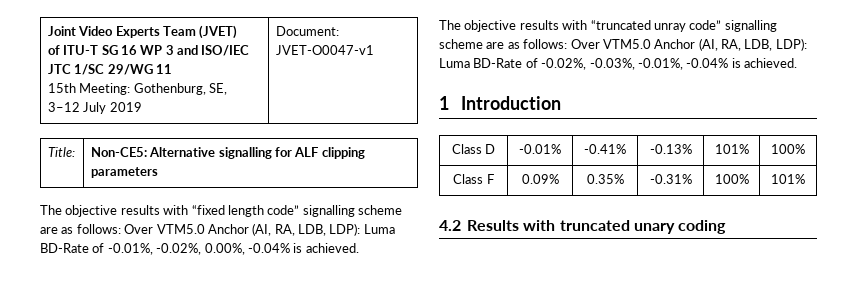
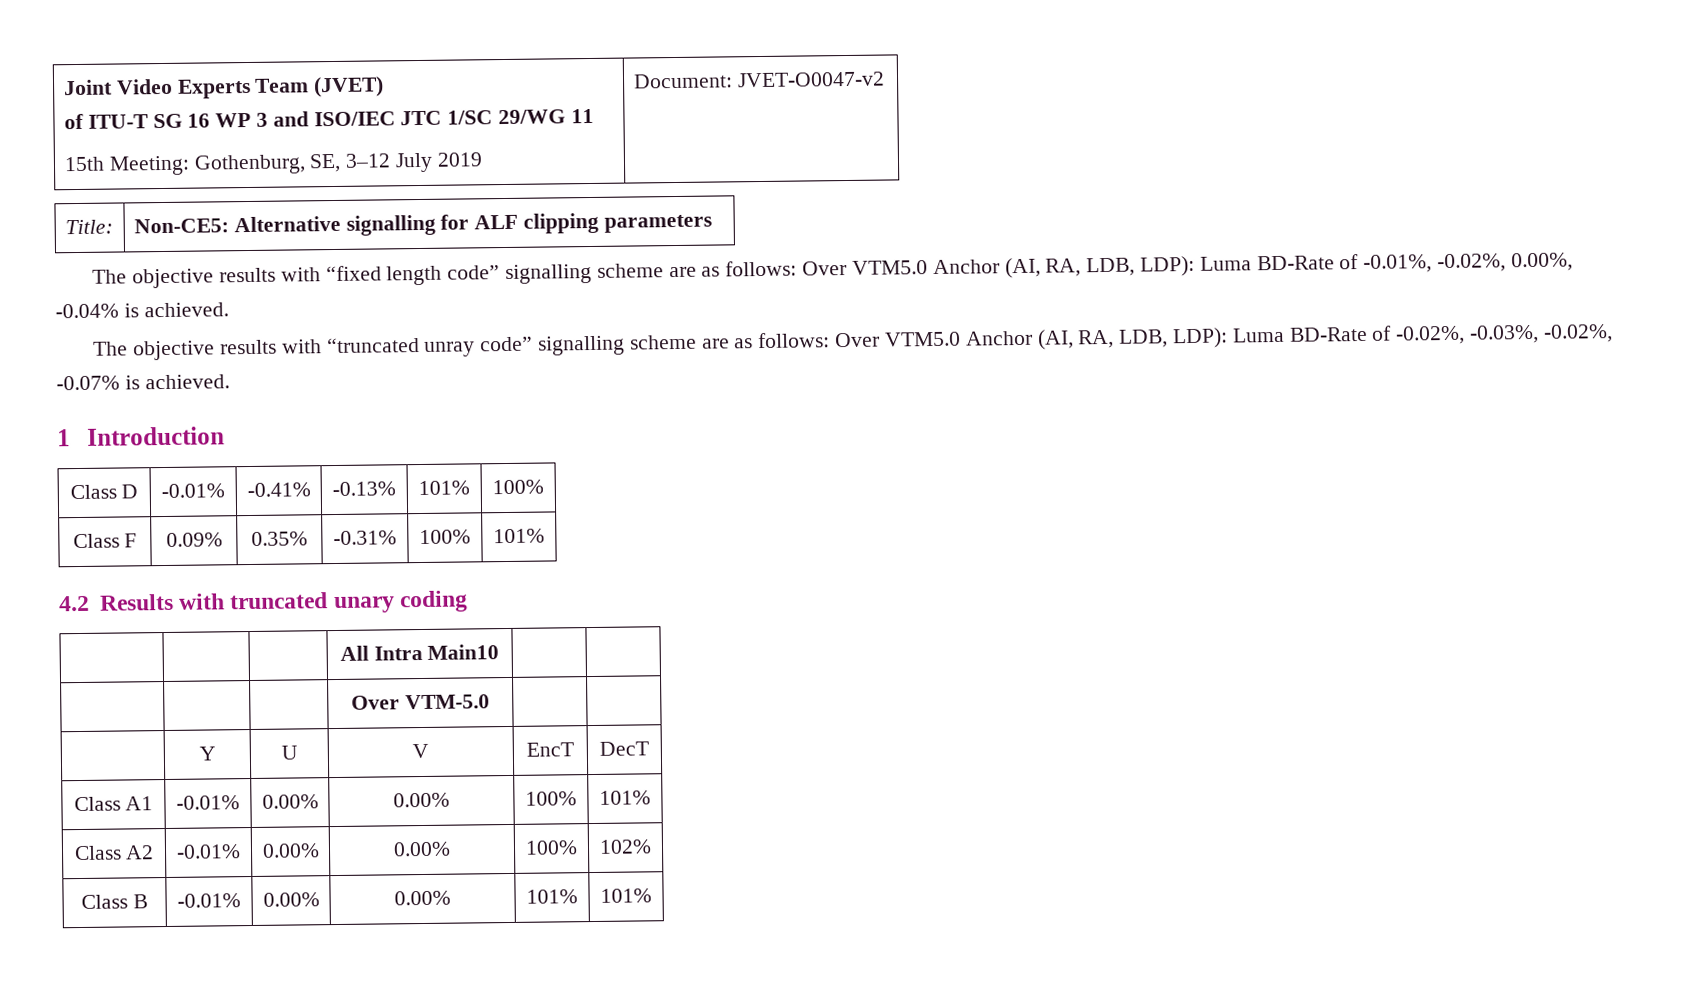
  Joint Video Experts Team (JVET)
  of ITU-T SG 16 WP 3 and ISO/IEC JTC 1/SC 29/WG 11
- 15th Meeting: Gothenburg, SE, 3–12 July 2019 | Document: JVET-O0047-v1
+ 15th Meeting: Gothenburg, SE, 3–12 July 2019 | Document: JVET-O0047-v2
- The objective results with “truncated unray code” signalling scheme are as follows: Over VTM5.0 Anchor (AI, RA, LDB, LDP): Luma BD-Rate of -0.02%, -0.03%, -0.01%, -0.04% is achieved.
+ The objective results with “truncated unray code” signalling scheme are as follows: Over VTM5.0 Anchor (AI, RA, LDB, LDP): Luma BD-Rate of -0.02%, -0.03%, -0.02%, -0.07% is achieved.
+ | | | All Intra Main10 | |
+ | | | Over VTM-5.0 | |
+ | Y | U | V | EncT | DecT
+ Class A1 | -0.01% | 0.00% | 0.00% | 100% | 101%
+ Class A2 | -0.01% | 0.00% | 0.00% | 100% | 102%
+ Class B | -0.01% | 0.00% | 0.00% | 101% | 101%

